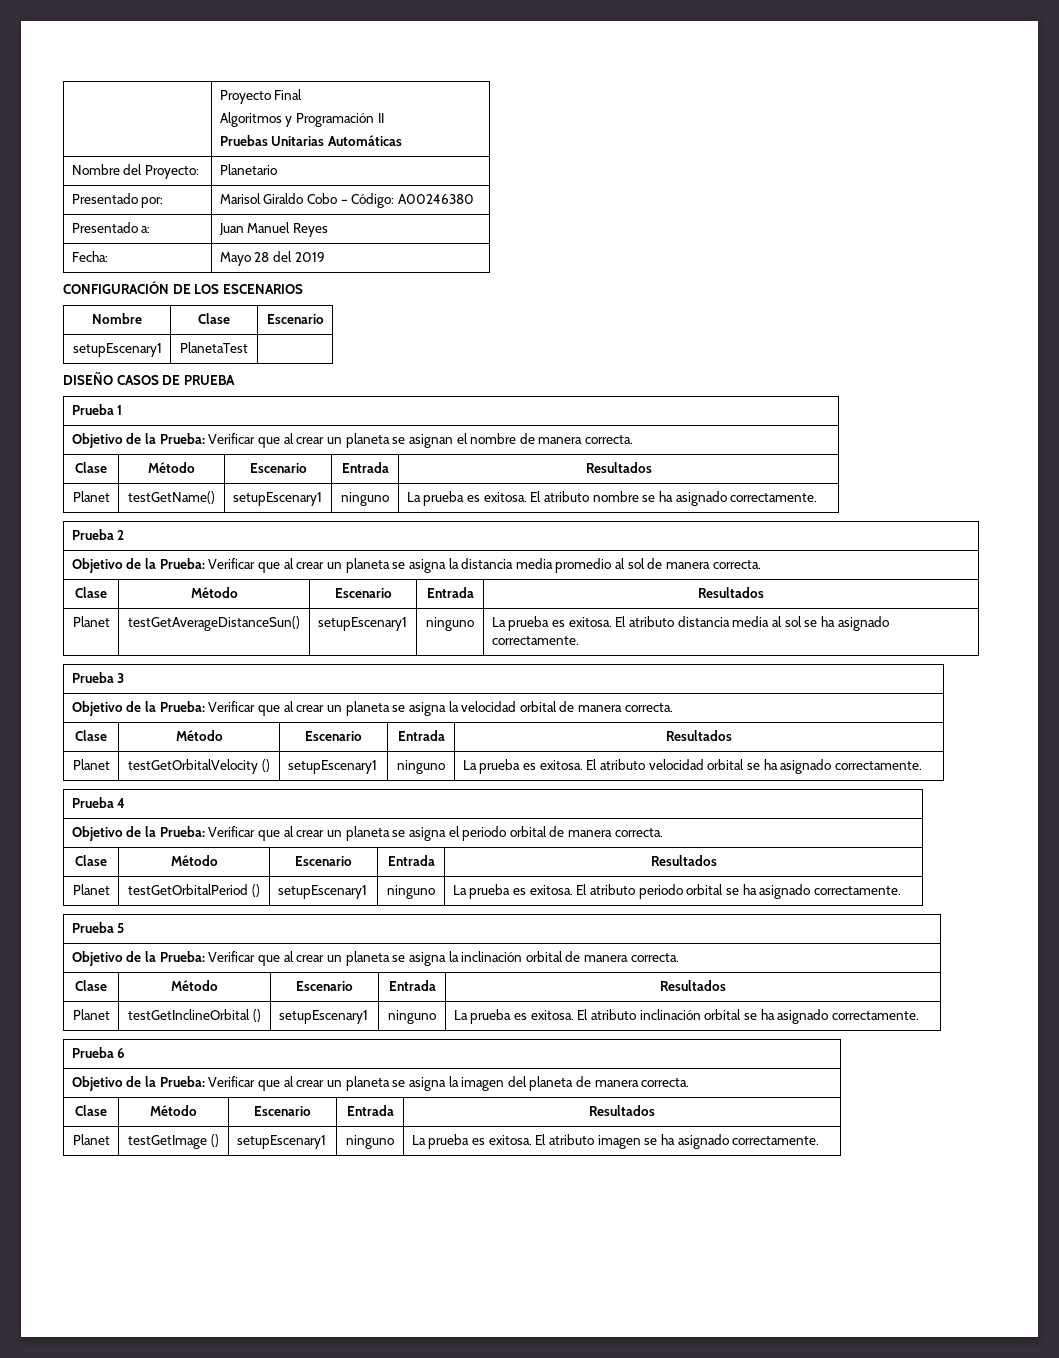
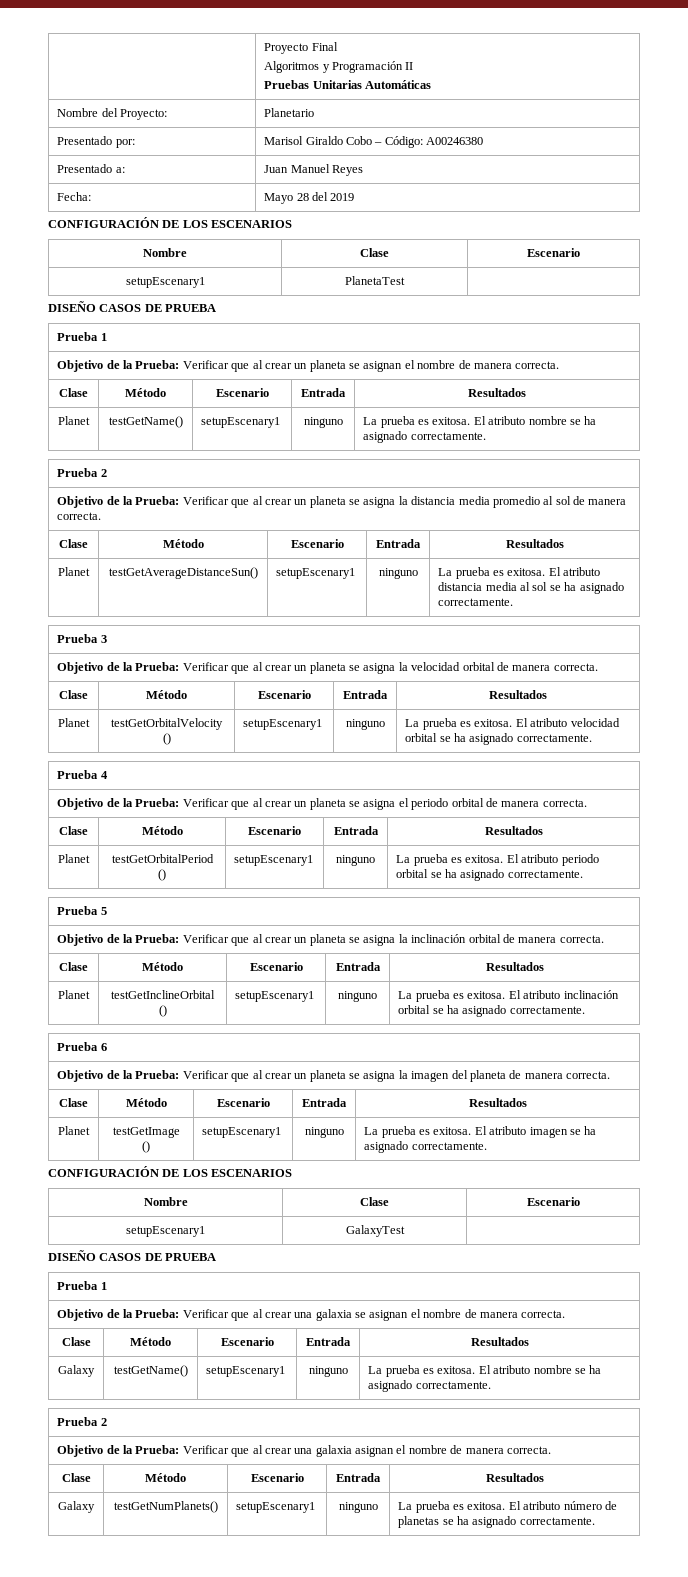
  Planet | testGetImage () | setupEscenary1 | ninguno | La prueba es exitosa. El atributo imagen se ha asignado correctamente.
+ CONFIGURACIÓN DE LOS ESCENARIOS
+ Nombre | Clase | Escenario
+ setupEscenary1 | GalaxyTest |
+ DISEÑO CASOS DE PRUEBA
+ Prueba 1
+ Objetivo de la Prueba: Verificar que al crear una galaxia se asignan el nombre de manera correcta.
+ Clase | Método | Escenario | Entrada | Resultados
+ Galaxy | testGetName() | setupEscenary1 | ninguno | La prueba es exitosa. El atributo nombre se ha asignado correctamente.
+ Prueba 2
+ Objetivo de la Prueba: Verificar que al crear una galaxia asignan el nombre de manera correcta.
+ Clase | Método | Escenario | Entrada | Resultados
+ Galaxy | testGetNumPlanets() | setupEscenary1 | ninguno | La prueba es exitosa. El atributo número de planetas se ha asignado correctamente.

